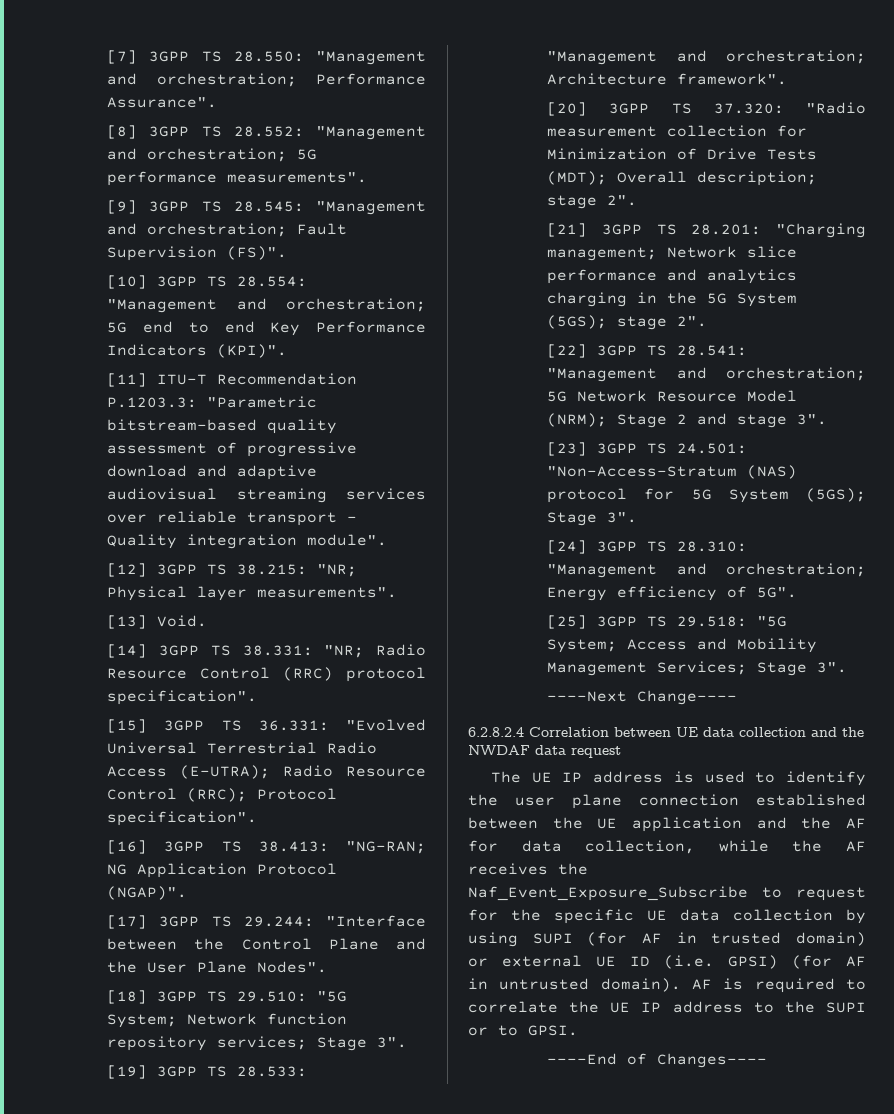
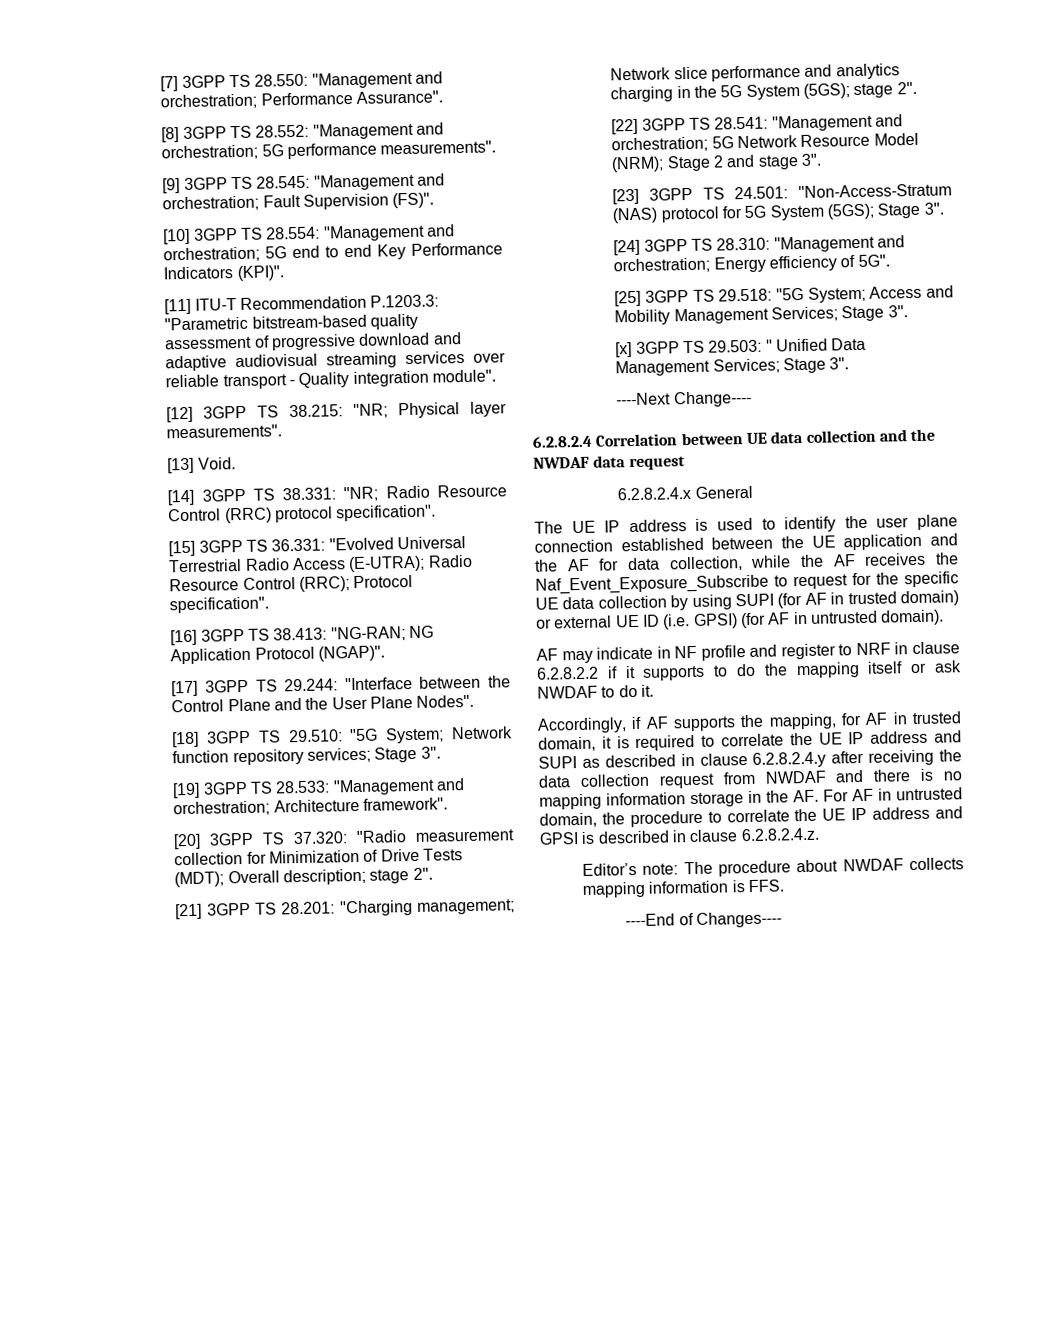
+ [x] 3GPP TS 29.503: " Unified Data Management Services; Stage 3".
+ 6.2.8.2.4.x General
- The UE IP address is used to identify the user plane connection established between the UE application and the AF for data collection, while the AF receives the Naf_Event_Exposure_Subscribe to request for the specific UE data collection by using SUPI (for AF in trusted domain) or external UE ID (i.e. GPSI) (for AF in untrusted domain). AF is required to correlate the UE IP address to the SUPI or to GPSI.
+ The UE IP address is used to identify the user plane connection established between the UE application and the AF for data collection, while the AF receives the Naf_Event_Exposure_Subscribe to request for the specific UE data collection by using SUPI (for AF in trusted domain) or external UE ID (i.e. GPSI) (for AF in untrusted domain).
+ AF may indicate in NF profile and register to NRF in clause 6.2.8.2.2 if it supports to do the mapping itself or ask NWDAF to do it.
+ Accordingly, if AF supports the mapping, for AF in trusted domain, it is required to correlate the UE IP address and SUPI as described in clause 6.2.8.2.4.y after receiving the data collection request from NWDAF and there is no mapping information storage in the AF. For AF in untrusted domain, the procedure to correlate the UE IP address and GPSI is described in clause 6.2.8.2.4.z.
+ Editor’s note: The procedure about NWDAF collects mapping information is FFS.

